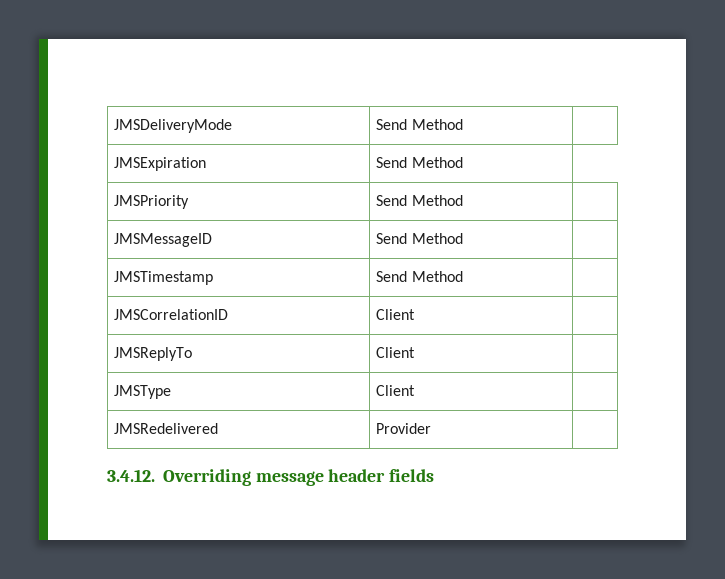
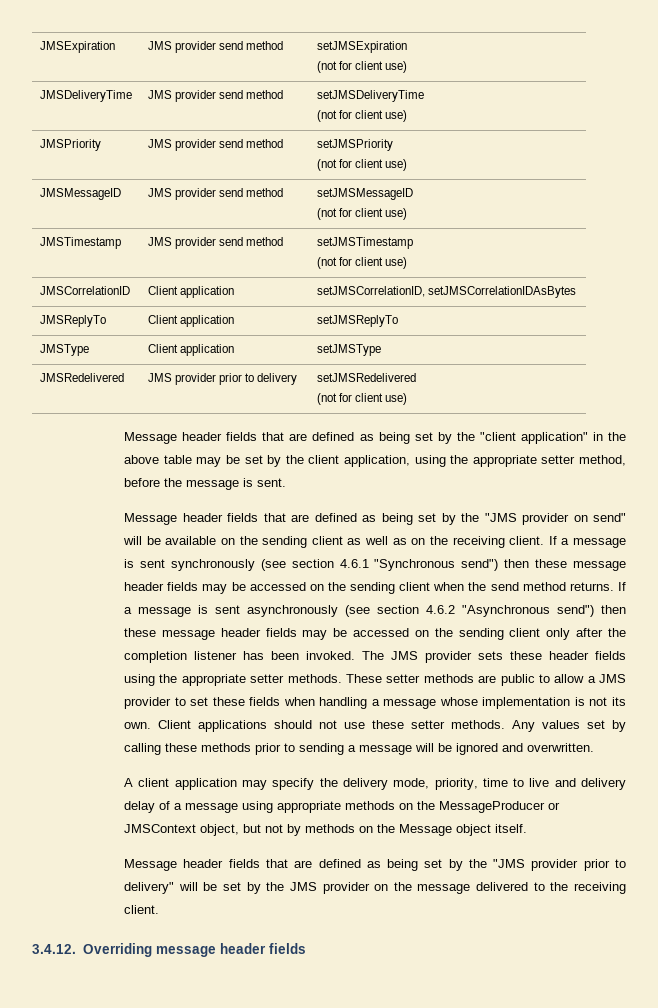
- JMSDeliveryMode | Send Method |
- JMSExpiration | Send Method
- JMSPriority | Send Method |
- JMSMessageID | Send Method |
- JMSTimestamp | Send Method |
+ JMSExpiration | JMS provider send method | setJMSExpiration
+ (not for client use)
+ JMSDeliveryTime | JMS provider send method | setJMSDeliveryTime
+ (not for client use)
+ JMSPriority | JMS provider send method | setJMSPriority
+ (not for client use)
+ JMSMessageID | JMS provider send method | setJMSMessageID
+ (not for client use)
+ JMSTimestamp | JMS provider send method | setJMSTimestamp
+ (not for client use)
- JMSCorrelationID | Client |
+ JMSCorrelationID | Client application | setJMSCorrelationID, setJMSCorrelationIDAsBytes
- JMSReplyTo | Client |
+ JMSReplyTo | Client application | setJMSReplyTo
- JMSType | Client |
+ JMSType | Client application | setJMSType
- JMSRedelivered | Provider |
+ JMSRedelivered | JMS provider prior to delivery | setJMSRedelivered
+ (not for client use)
+ Message header fields that are defined as being set by the "client application" in the above table may be set by the client application, using the appropriate setter method, before the message is sent.
+ Message header fields that are defined as being set by the "JMS provider on send" will be available on the sending client as well as on the receiving client. If a message is sent synchronously (see section 4.6.1 "Synchronous send") then these message header fields may be accessed on the sending client when the send method returns. If a message is sent asynchronously (see section 4.6.2 "Asynchronous send") then these message header fields may be accessed on the sending client only after the completion listener has been invoked. The JMS provider sets these header fields using the appropriate setter methods. These setter methods are public to allow a JMS provider to set these fields when handling a message whose implementation is not its own. Client applications should not use these setter methods. Any values set by calling these methods prior to sending a message will be ignored and overwritten.
+ A client application may specify the delivery mode, priority, time to live and delivery delay of a message using appropriate methods on the MessageProducer or JMSContext object, but not by methods on the Message object itself.
+ Message header fields that are defined as being set by the "JMS provider prior to delivery" will be set by the JMS provider on the message delivered to the receiving client.

